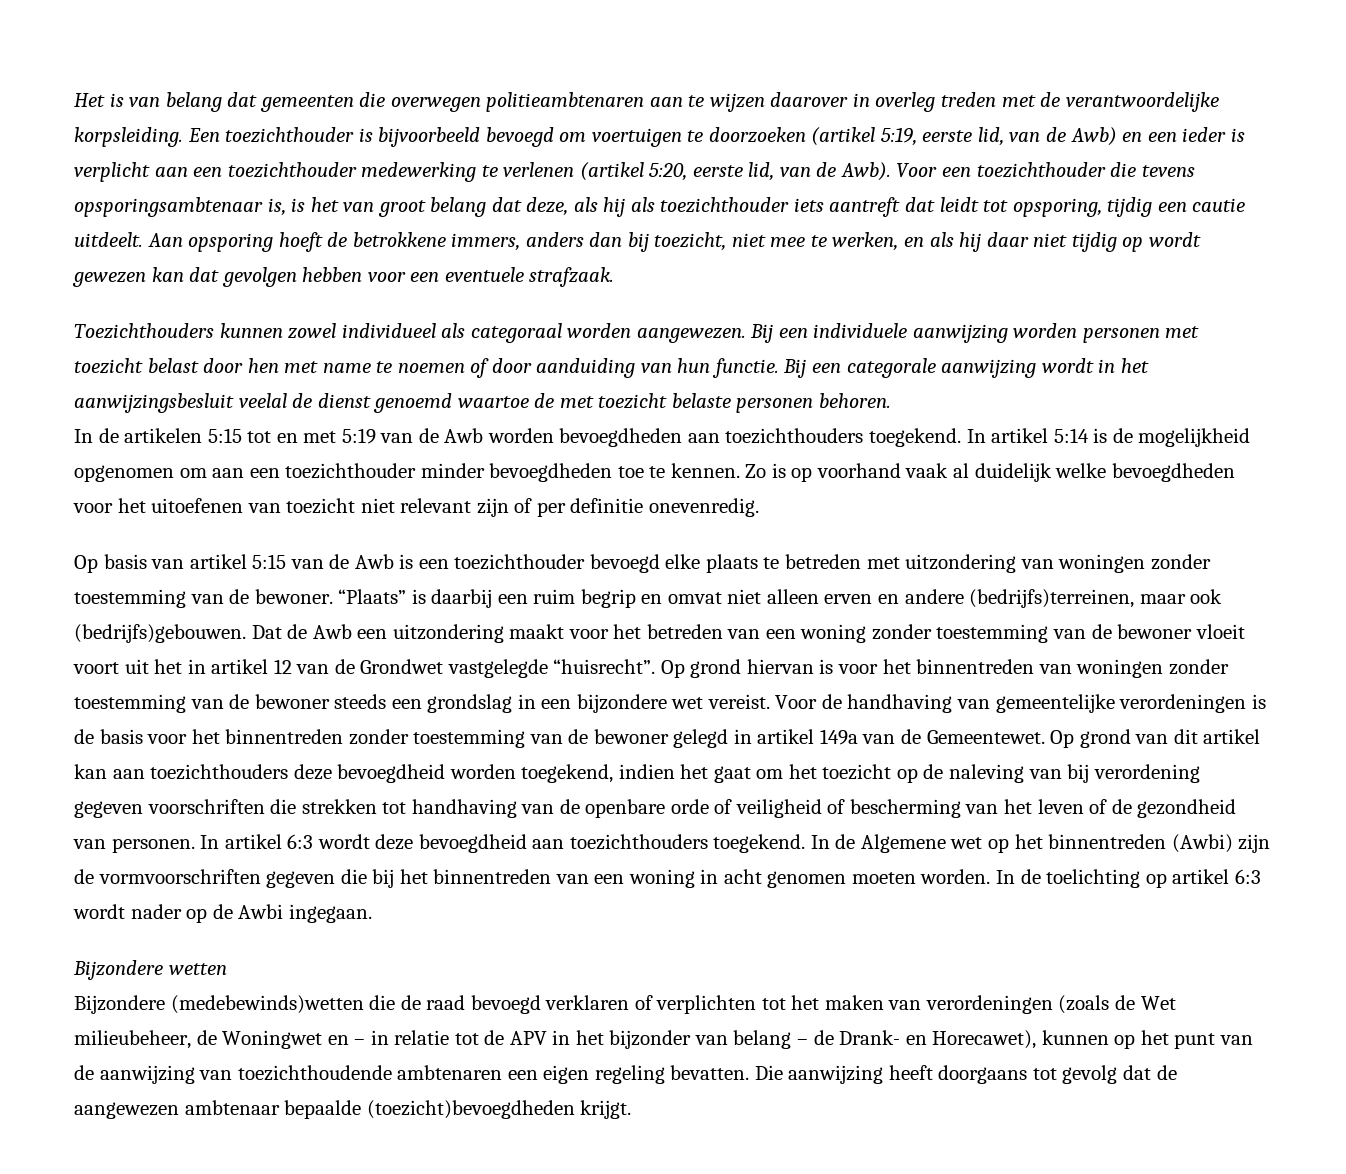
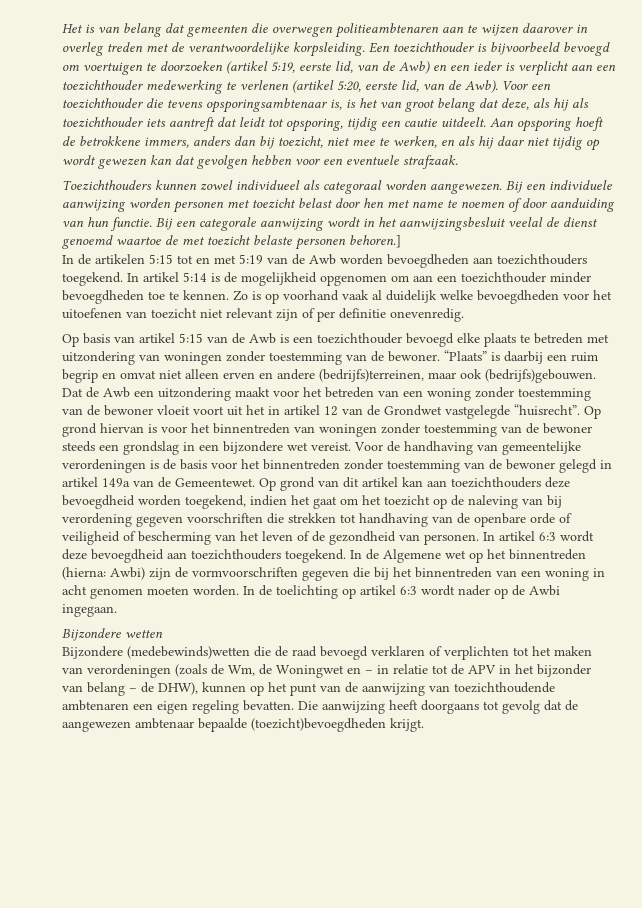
- Bij een categorale aanwijzing wordt in het aanwijzingsbesluit veelal de dienst genoemd waartoe de met toezicht belaste personen behoren.
+ Bij een categorale aanwijzing wordt in het aanwijzingsbesluit veelal de dienst genoemd waartoe de met toezicht belaste personen behoren.]
- In de Algemene wet op het binnentreden (Awbi) zijn de vormvoorschriften gegeven die bij het binnentreden van een woning in acht genomen moeten worden.
+ In de Algemene wet op het binnentreden (hierna: Awbi) zijn de vormvoorschriften gegeven die bij het binnentreden van een woning in acht genomen moeten worden.
- Bijzondere (medebewinds)wetten die de raad bevoegd verklaren of verplichten tot het maken van verordeningen (zoals de Wet milieubeheer, de Woningwet en – in relatie tot de APV in het bijzonder van belang – de Drank- en Horecawet), kunnen op het punt van de aanwijzing van toezichthoudende ambtenaren een eigen regeling bevatten.
+ Bijzondere (medebewinds)wetten die de raad bevoegd verklaren of verplichten tot het maken van verordeningen (zoals de Wm, de Woningwet en – in relatie tot de APV in het bijzonder van belang – de DHW), kunnen op het punt van de aanwijzing van toezichthoudende ambtenaren een eigen regeling bevatten.

